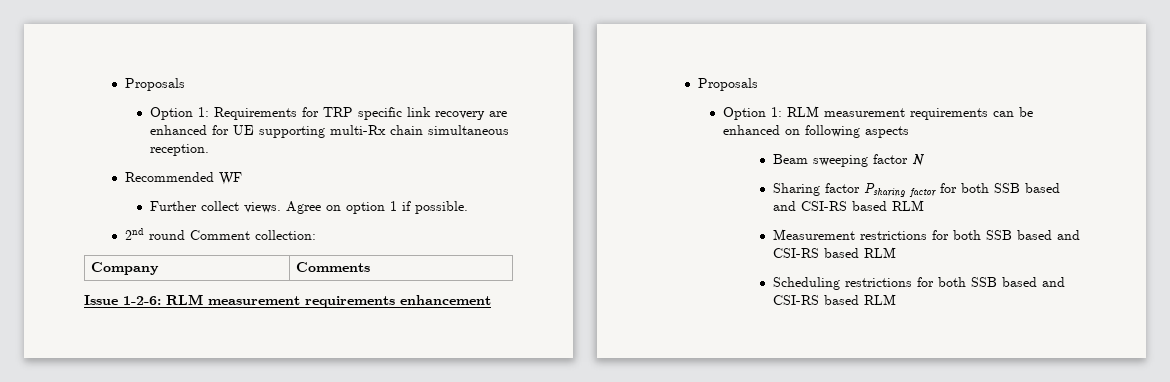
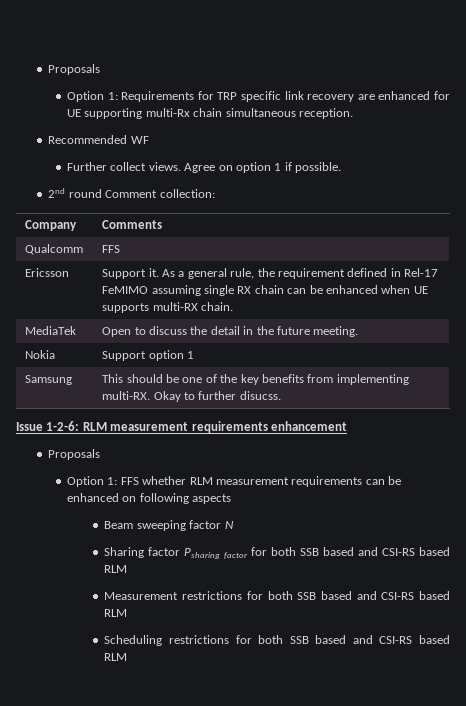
+ Qualcomm | FFS
+ Ericsson | Support it. As a general rule, the requirement defined in Rel-17 FeMIMO assuming single RX chain can be enhanced when UE supports multi-RX chain.
+ MediaTek | Open to discuss the detail in the future meeting.
+ Nokia | Support option 1
+ Samsung | This should be one of the key benefits from implementing multi-RX. Okay to further disucss.
- Option 1: RLM measurement requirements can be enhanced on following aspects
+ Option 1: FFS whether RLM measurement requirements can be enhanced on following aspects

